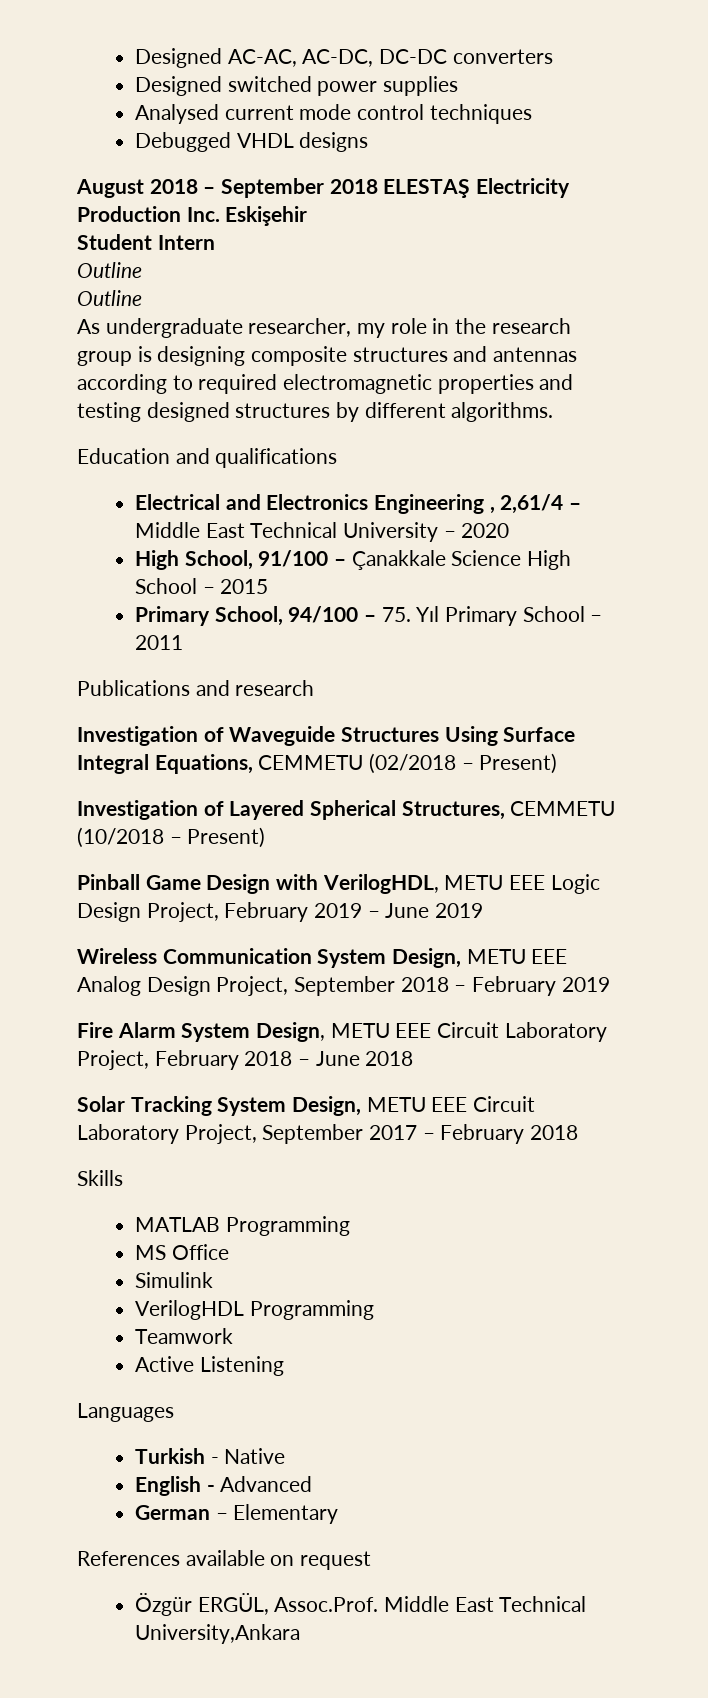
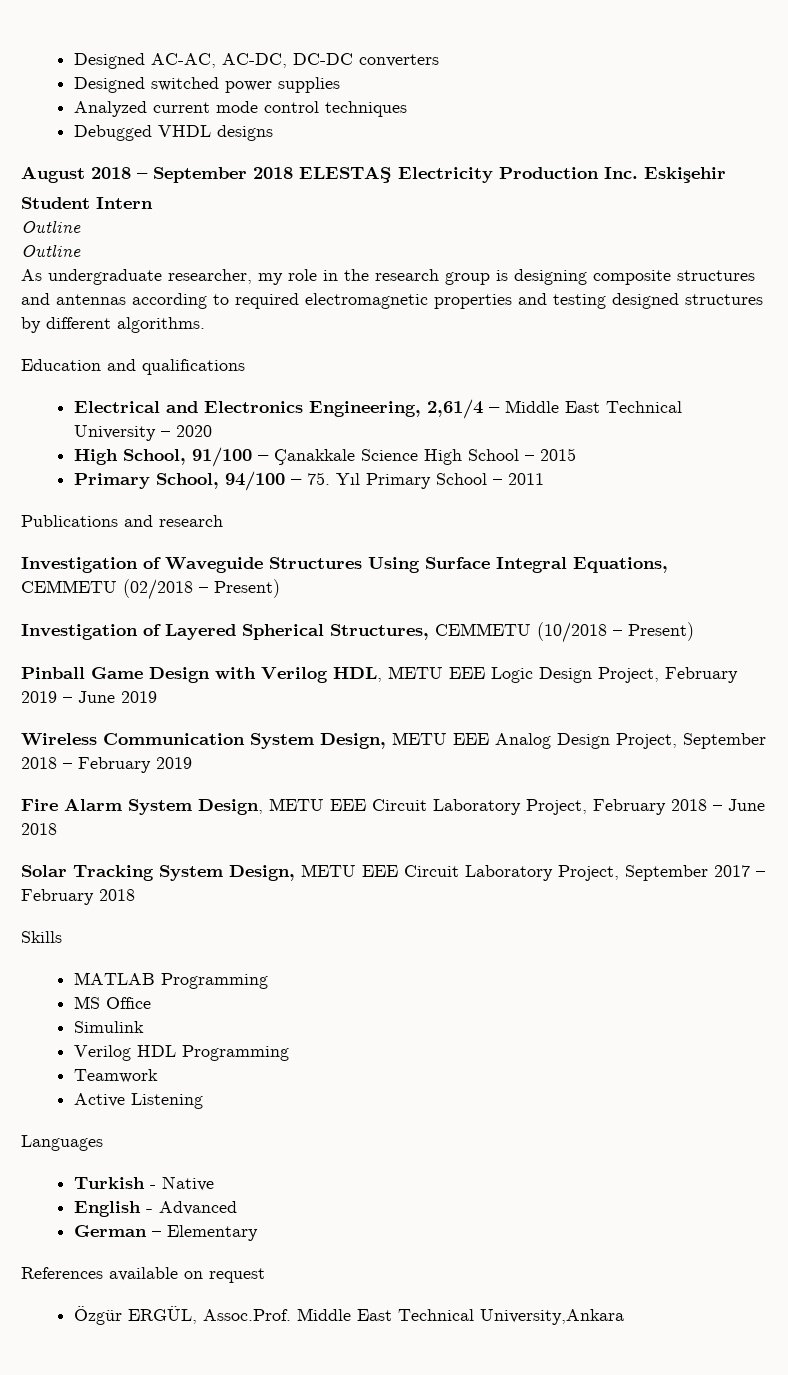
- Analysed current mode control techniques
+ Analyzed current mode control techniques
- Electrical and Electronics Engineering , 2,61/4 – Middle East Technical University – 2020
+ Electrical and Electronics Engineering, 2,61/4 – Middle East Technical University – 2020
- Pinball Game Design with VerilogHDL, METU EEE Logic Design Project, February 2019 – June 2019
+ Pinball Game Design with Verilog HDL, METU EEE Logic Design Project, February 2019 – June 2019
- VerilogHDL Programming
+ Verilog HDL Programming

